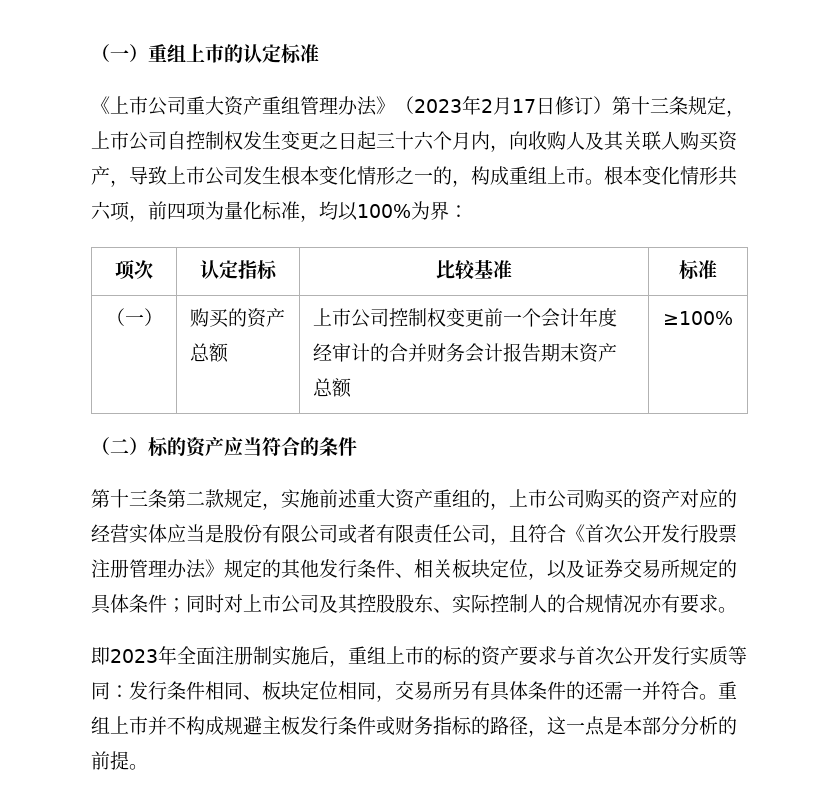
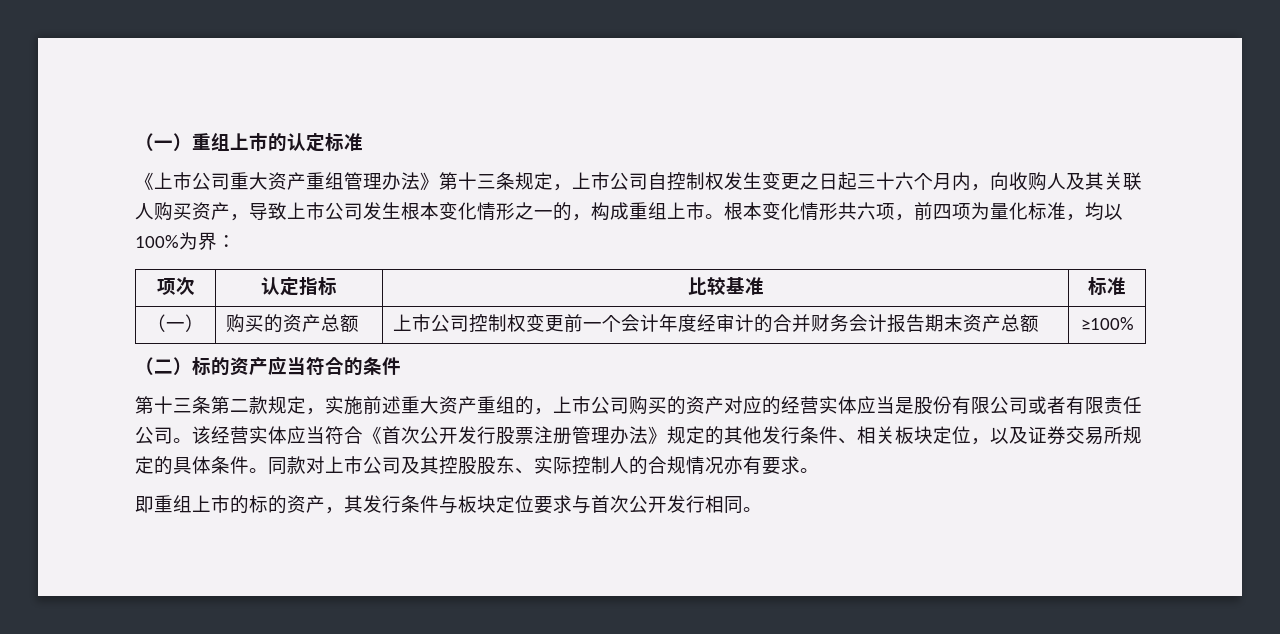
- 《上市公司重大资产重组管理办法》（2023年2月17日修订）第十三条规定，上市公司自控制权发生变更之日起三十六个月内，向收购人及其关联人购买资产，导致上市公司发生根本变化情形之一的，构成重组上市。
+ 《上市公司重大资产重组管理办法》第十三条规定，上市公司自控制权发生变更之日起三十六个月内，向收购人及其关联人购买资产，导致上市公司发生根本变化情形之一的，构成重组上市。
- 第十三条第二款规定，实施前述重大资产重组的，上市公司购买的资产对应的经营实体应当是股份有限公司或者有限责任公司，且符合《首次公开发行股票注册管理办法》规定的其他发行条件、相关板块定位，以及证券交易所规定的具体条件；同时对上市公司及其控股股东、实际控制人的合规情况亦有要求。
+ 第十三条第二款规定，实施前述重大资产重组的，上市公司购买的资产对应的经营实体应当是股份有限公司或者有限责任公司。该经营实体应当符合《首次公开发行股票注册管理办法》规定的其他发行条件、相关板块定位，以及证券交易所规定的具体条件。同款对上市公司及其控股股东、实际控制人的合规情况亦有要求。
- 即2023年全面注册制实施后，重组上市的标的资产要求与首次公开发行实质等同：发行条件相同、板块定位相同，交易所另有具体条件的还需一并符合。重组上市并不构成规避主板发行条件或财务指标的路径，这一点是本部分分析的前提。
+ 即重组上市的标的资产，其发行条件与板块定位要求与首次公开发行相同。

